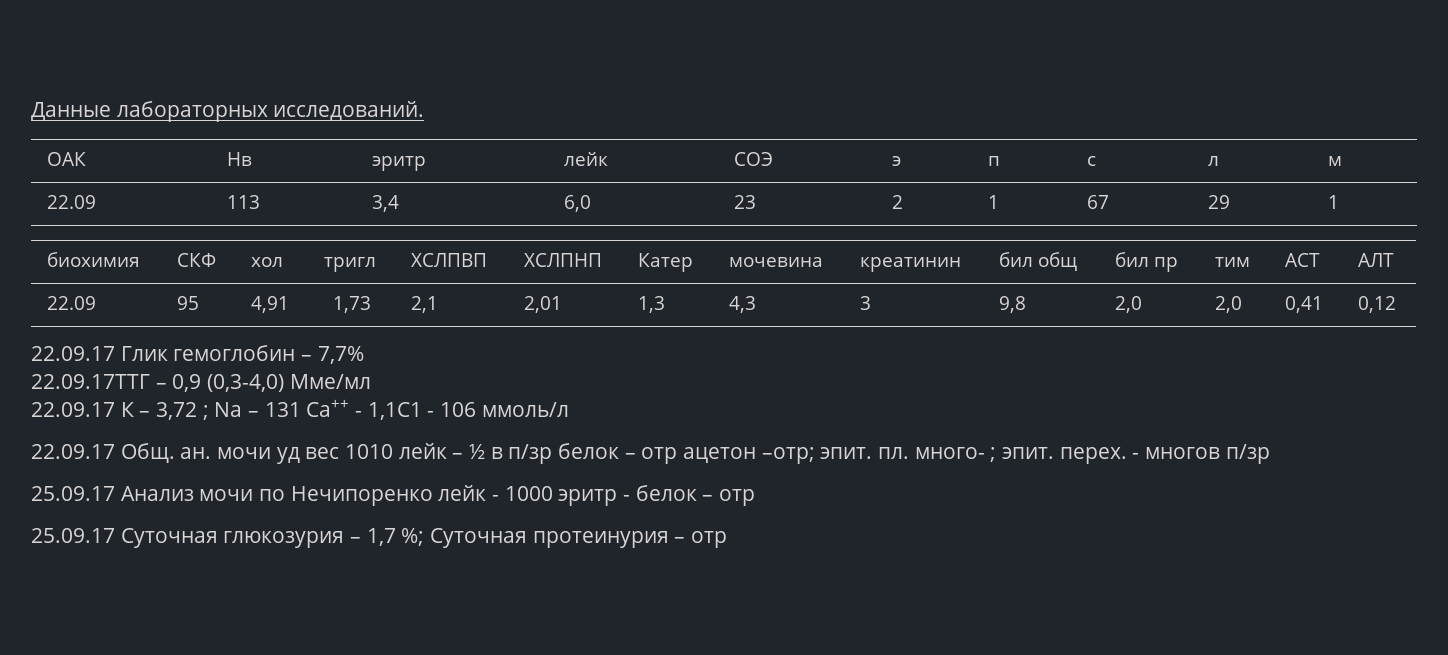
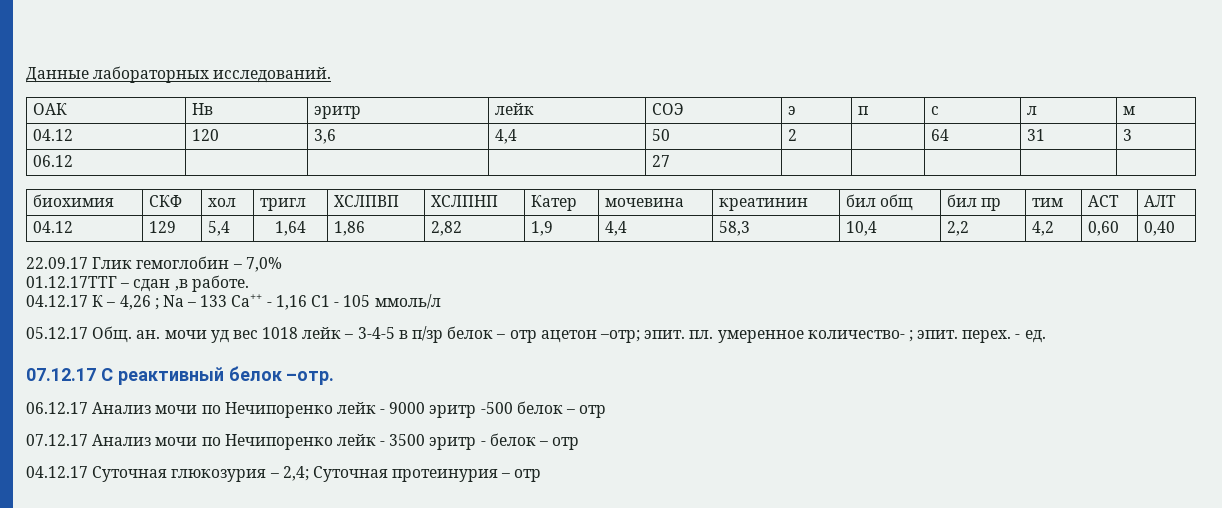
- 22.09 | 113 | 3,4 | 6,0 | 23 | 2 | 1 | 67 | 29 | 1
+ 04.12 | 120 | 3,6 | 4,4 | 50 | 2 | | 64 | 31 | 3
+ 06.12 | | | | 27 | | | | |
- 22.09 | 95 | 4,91 | 1,73 | 2,1 | 2,01 | 1,3 | 4,3 | 3 | 9,8 | 2,0 | 2,0 | 0,41 | 0,12
- 22.09.17 Глик гемоглобин – 7,7%
- 22.09.17ТТГ – 0,9 (0,3-4,0) Мме/мл
- 22.09.17 К – 3,72 ; Nа – 131 Са++ - 1,1С1 - 106 ммоль/л
+ 04.12 | 129 | 5,4 | 1,64 | 1,86 | 2,82 | 1,9 | 4,4 | 58,3 | 10,4 | 2,2 | 4,2 | 0,60 | 0,40
+ 22.09.17 Глик гемоглобин – 7,0%
+ 01.12.17ТТГ – сдан ,в работе.
+ 04.12.17 К – 4,26 ; Nа – 133 Са++ - 1,16 С1 - 105 ммоль/л
- 22.09.17 Общ. ан. мочи уд вес 1010 лейк – ½ в п/зр белок – отр ацетон –отр; эпит. пл. много- ; эпит. перех.
+ 05.12.17 Общ. ан. мочи уд вес 1018 лейк – 3-4-5 в п/зр белок – отр ацетон –отр; эпит. пл. умеренное количество- ; эпит. перех.
- - многов п/зр
- 25.09.17 Анализ мочи по Нечипоренко лейк - 1000 эритр - белок – отр
+ - ед.
+ 07.12.17 С реактивный белок –отр.
+ 06.12.17 Анализ мочи по Нечипоренко лейк - 9000 эритр -500 белок – отр
+ 07.12.17 Анализ мочи по Нечипоренко лейк - 3500 эритр - белок – отр
- 25.09.17 Суточная глюкозурия – 1,7 %; Суточная протеинурия – отр
+ 04.12.17 Суточная глюкозурия – 2,4; Суточная протеинурия – отр

